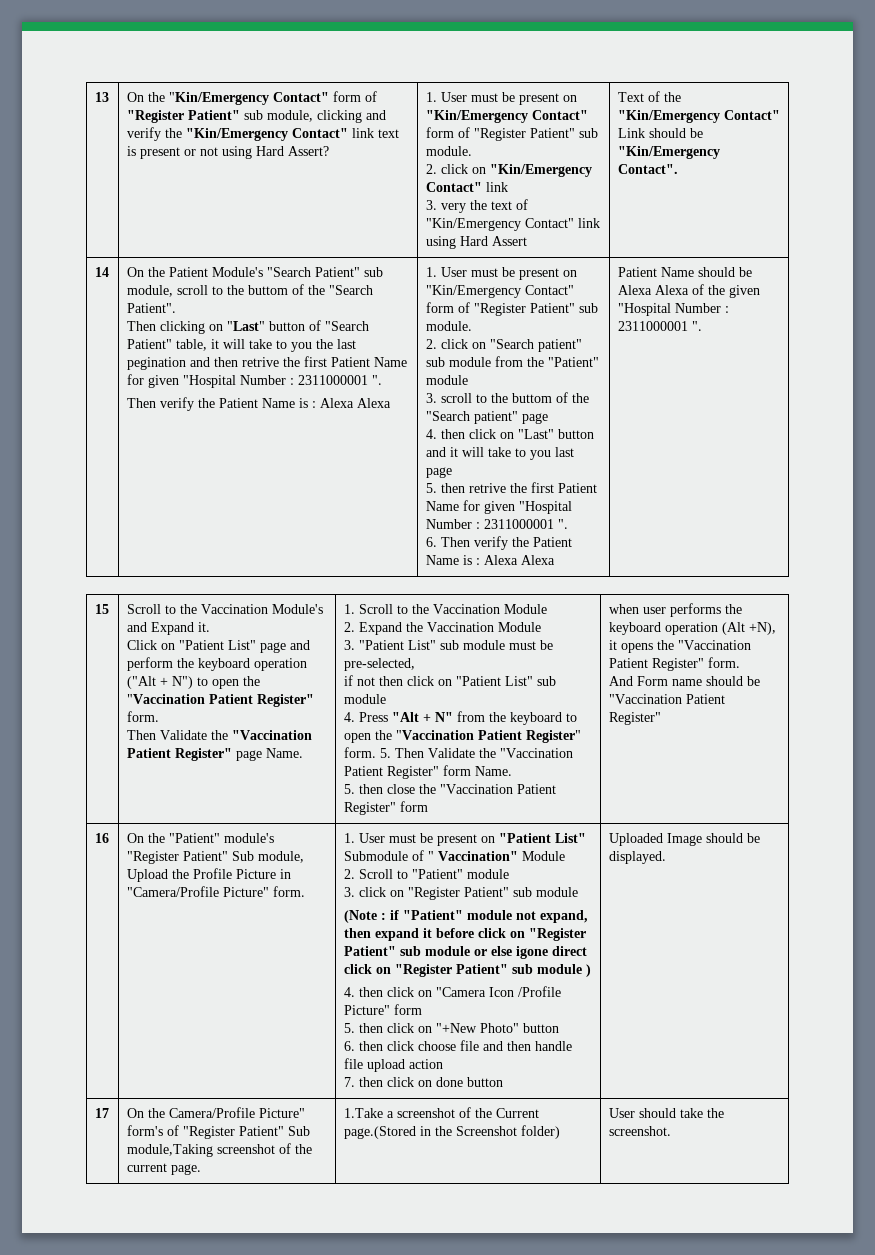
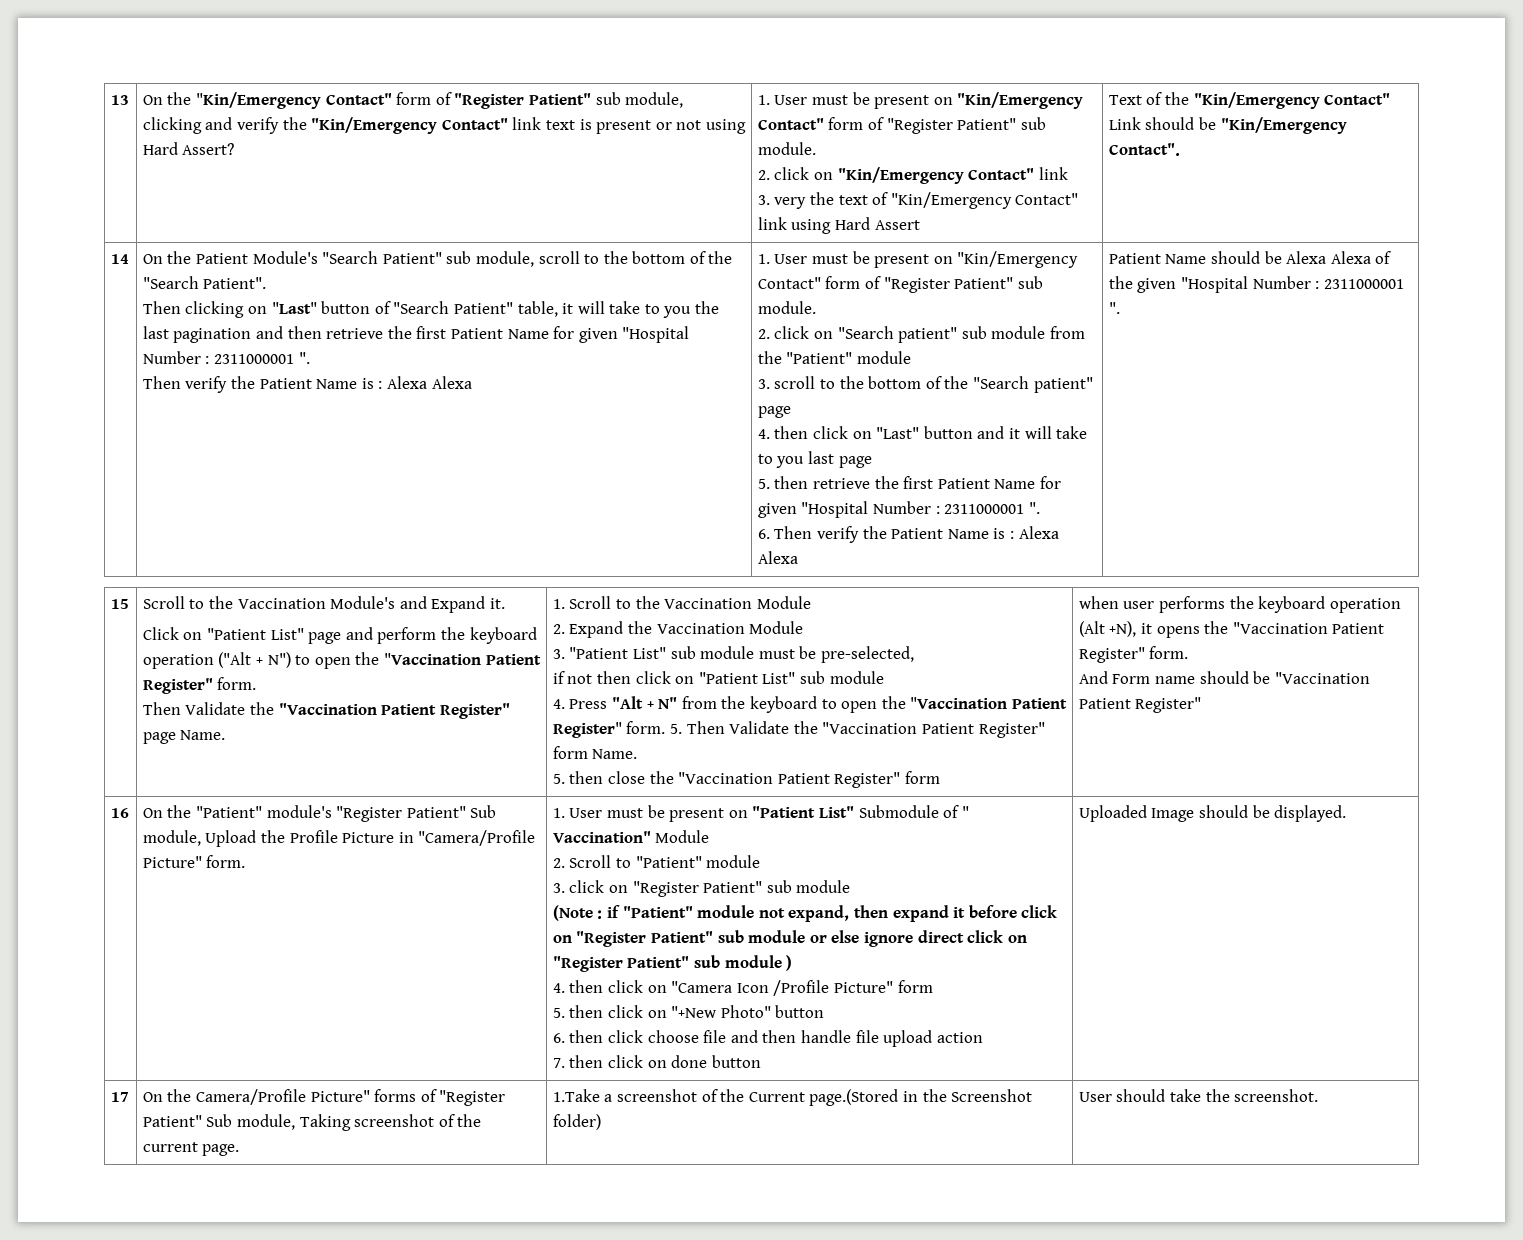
- On the Patient Module's "Search Patient" sub module, scroll to the buttom of the "Search Patient".
+ On the Patient Module's "Search Patient" sub module, scroll to the bottom of the "Search Patient".
- Then clicking on "Last" button of "Search Patient" table, it will take to you the last pegination and then retrive the first Patient Name for given "Hospital Number : 2311000001 ".
+ Then clicking on "Last" button of "Search Patient" table, it will take to you the last pagination and then retrieve the first Patient Name for given "Hospital Number : 2311000001 ".
- 3. scroll to the buttom of the "Search patient" page
+ 3. scroll to the bottom of the "Search patient" page
- 5. then retrive the first Patient Name for given "Hospital Number : 2311000001 ".
+ 5. then retrieve the first Patient Name for given "Hospital Number : 2311000001 ".
- (Note : if "Patient" module not expand, then expand it before click on "Register Patient" sub module or else igone direct click on "Register Patient" sub module )
+ (Note : if "Patient" module not expand, then expand it before click on "Register Patient" sub module or else ignore direct click on "Register Patient" sub module )
- 17 | On the Camera/Profile Picture" form's of "Register Patient" Sub module,Taking screenshot of the current page. | 1.Take a screenshot of the Current page.(Stored in the Screenshot folder) | User should take the screenshot.
+ 17 | On the Camera/Profile Picture" forms of "Register Patient" Sub module, Taking screenshot of the current page. | 1.Take a screenshot of the Current page.(Stored in the Screenshot folder) | User should take the screenshot.

